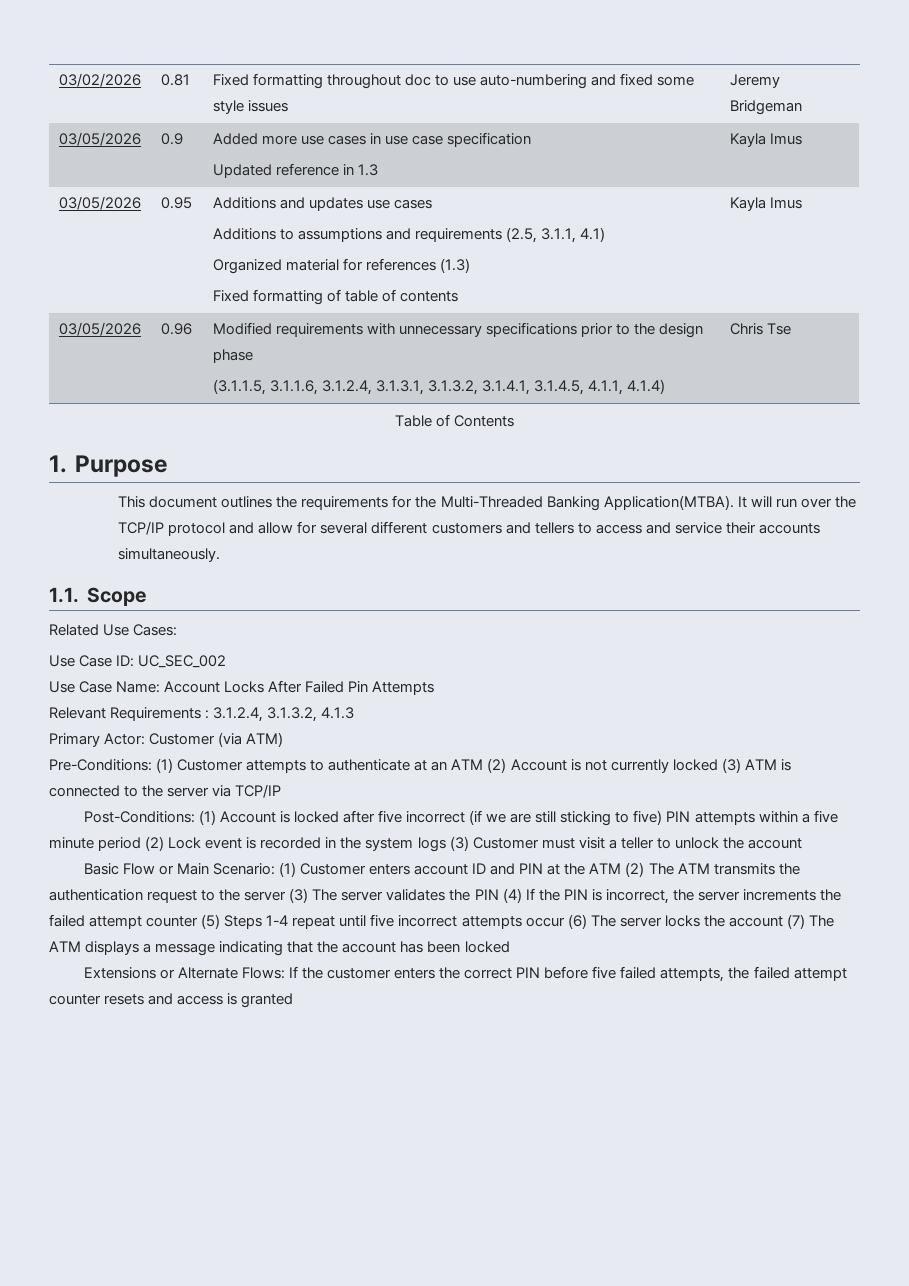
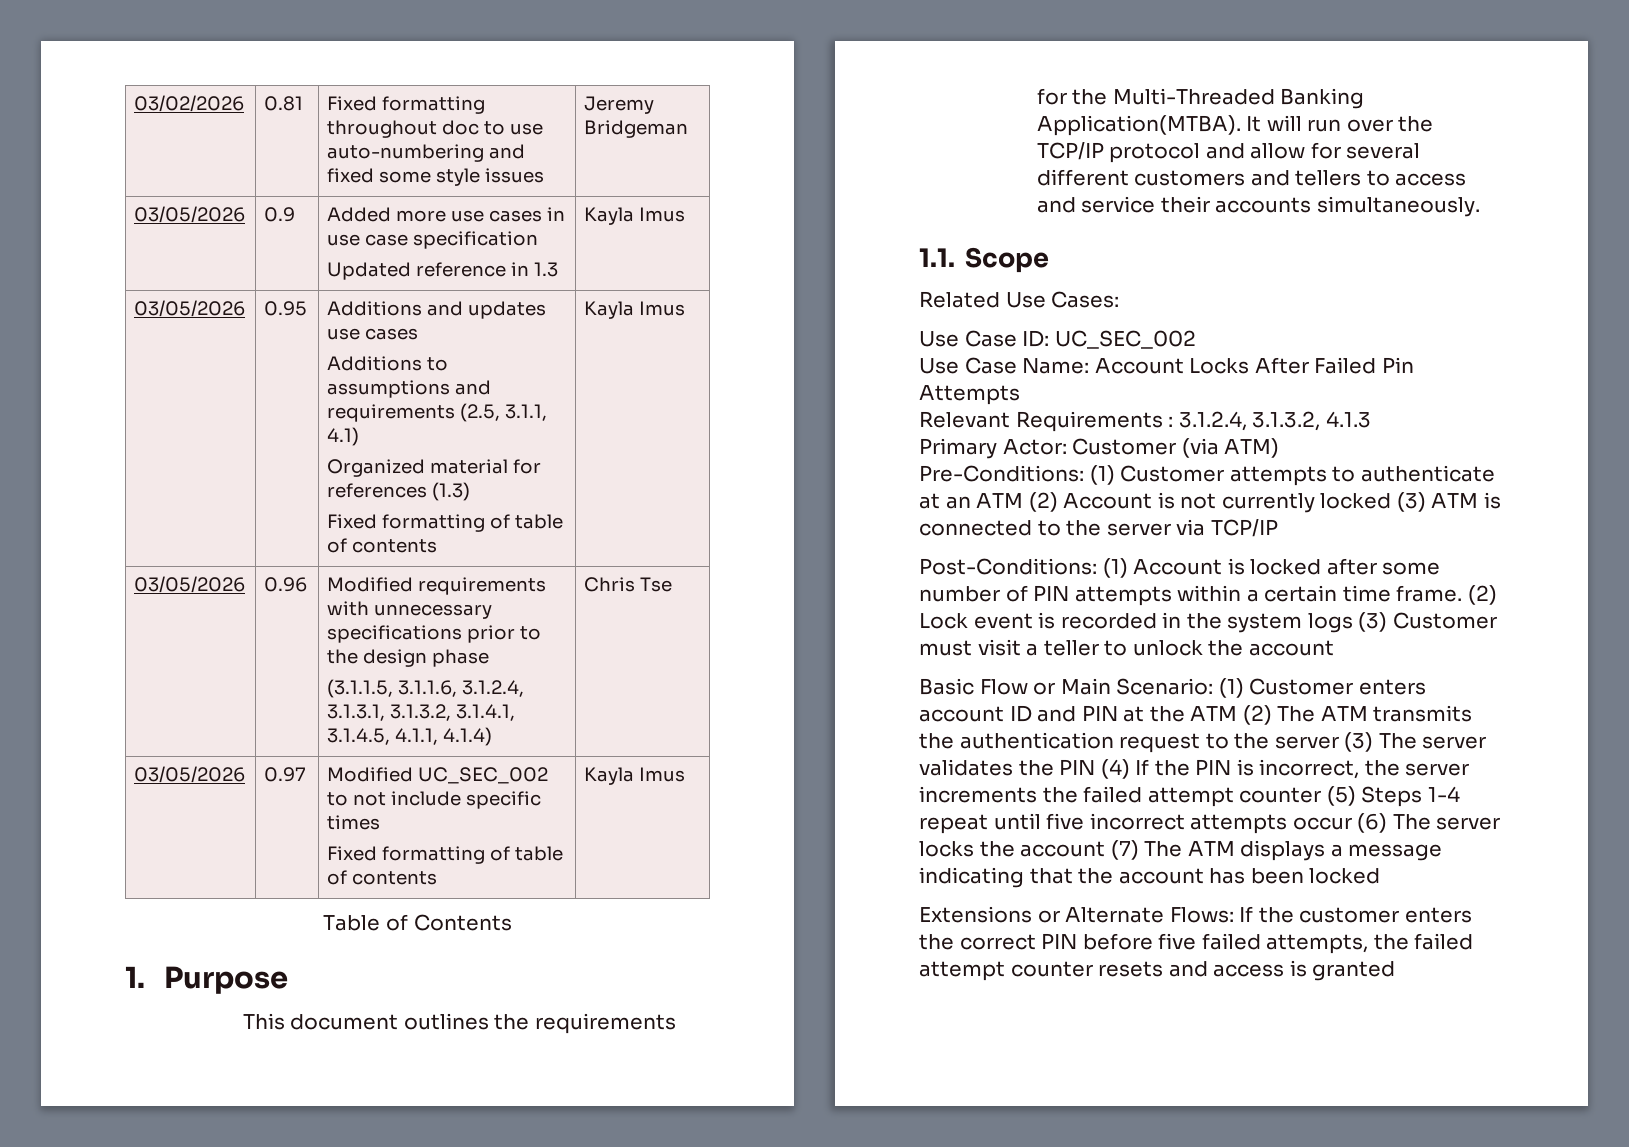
+ 03/05/2026 | 0.97 | Modified UC_SEC_002 to not include specific times
+ Fixed formatting of table of contents | Kayla Imus
- Post-Conditions: (1) Account is locked after five incorrect (if we are still sticking to five) PIN attempts within a five minute period (2) Lock event is recorded in the system logs (3) Customer must visit a teller to unlock the account
+ Post-Conditions: (1) Account is locked after some number of PIN attempts within a certain time frame. (2) Lock event is recorded in the system logs (3) Customer must visit a teller to unlock the account

